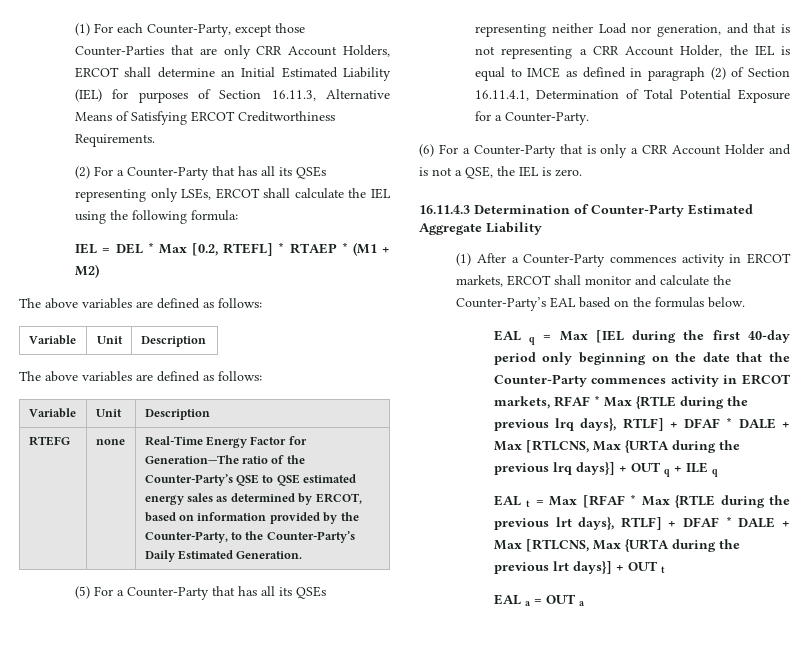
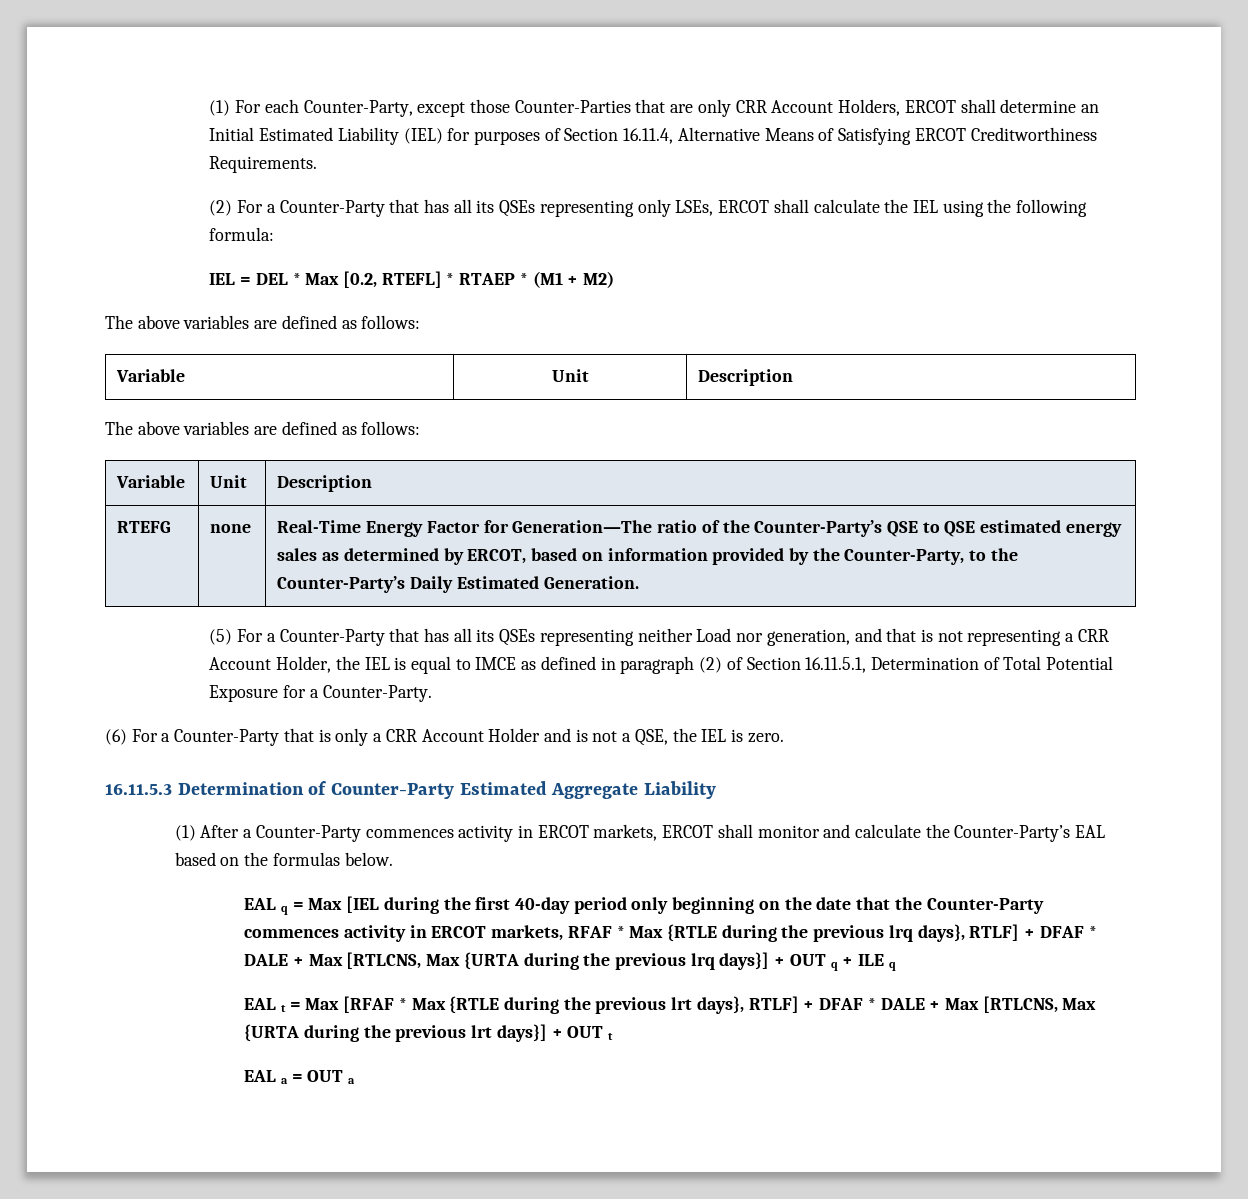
- (1) For each Counter-Party, except those Counter-Parties that are only CRR Account Holders, ERCOT shall determine an Initial Estimated Liability (IEL) for purposes of Section 16.11.3, Alternative Means of Satisfying ERCOT Creditworthiness Requirements.
+ (1) For each Counter-Party, except those Counter-Parties that are only CRR Account Holders, ERCOT shall determine an Initial Estimated Liability (IEL) for purposes of Section 16.11.4, Alternative Means of Satisfying ERCOT Creditworthiness Requirements.
- (5) For a Counter-Party that has all its QSEs representing neither Load nor generation, and that is not representing a CRR Account Holder, the IEL is equal to IMCE as defined in paragraph (2) of Section 16.11.4.1, Determination of Total Potential Exposure for a Counter-Party.
+ (5) For a Counter-Party that has all its QSEs representing neither Load nor generation, and that is not representing a CRR Account Holder, the IEL is equal to IMCE as defined in paragraph (2) of Section 16.11.5.1, Determination of Total Potential Exposure for a Counter-Party.
- 16.11.4.3 Determination of Counter-Party Estimated Aggregate Liability
+ 16.11.5.3 Determination of Counter-Party Estimated Aggregate Liability

